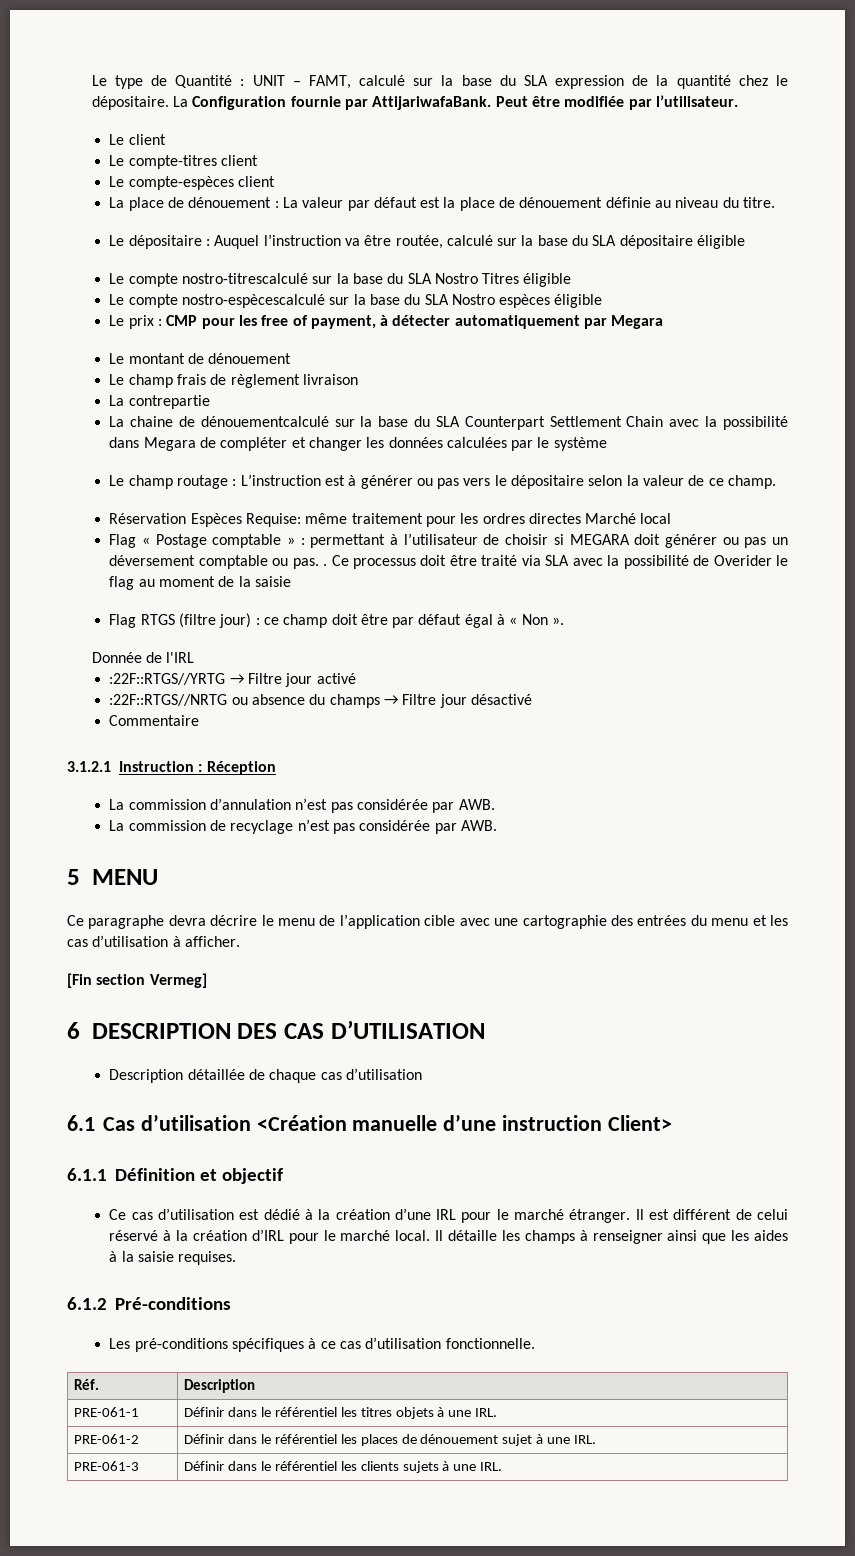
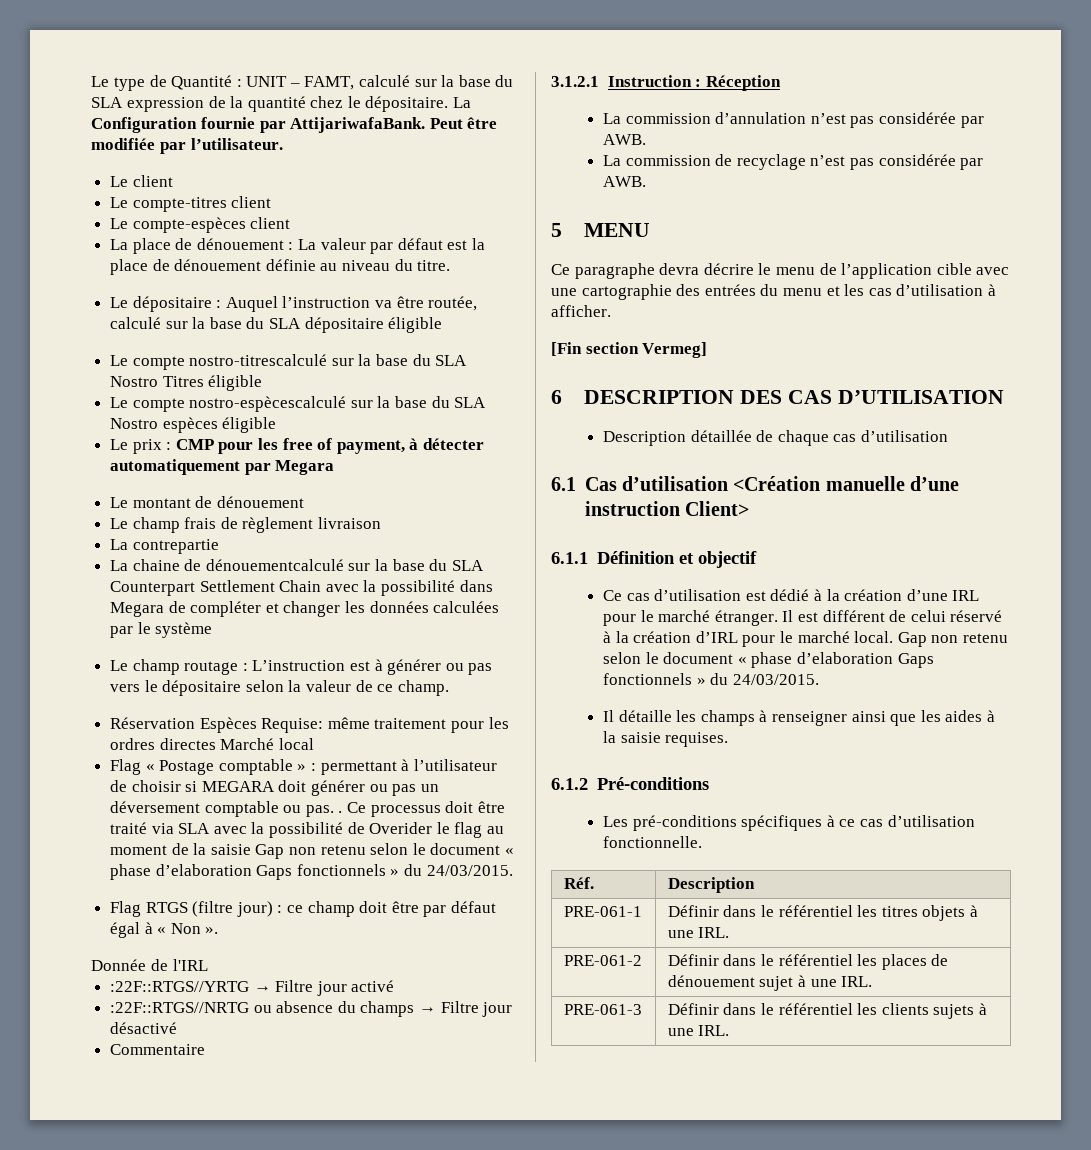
- Ce processus doit être traité via SLA avec la possibilité de Overider le flag au moment de la saisie
+ Ce processus doit être traité via SLA avec la possibilité de Overider le flag au moment de la saisie Gap non retenu selon le document « phase d’elaboration Gaps fonctionnels » du 24/03/2015.
- Il est différent de celui réservé à la création d’IRL pour le marché local. Il détaille les champs à renseigner ainsi que les aides à la saisie requises.
+ Il est différent de celui réservé à la création d’IRL pour le marché local. Gap non retenu selon le document « phase d’elaboration Gaps fonctionnels » du 24/03/2015.
+ Il détaille les champs à renseigner ainsi que les aides à la saisie requises.

